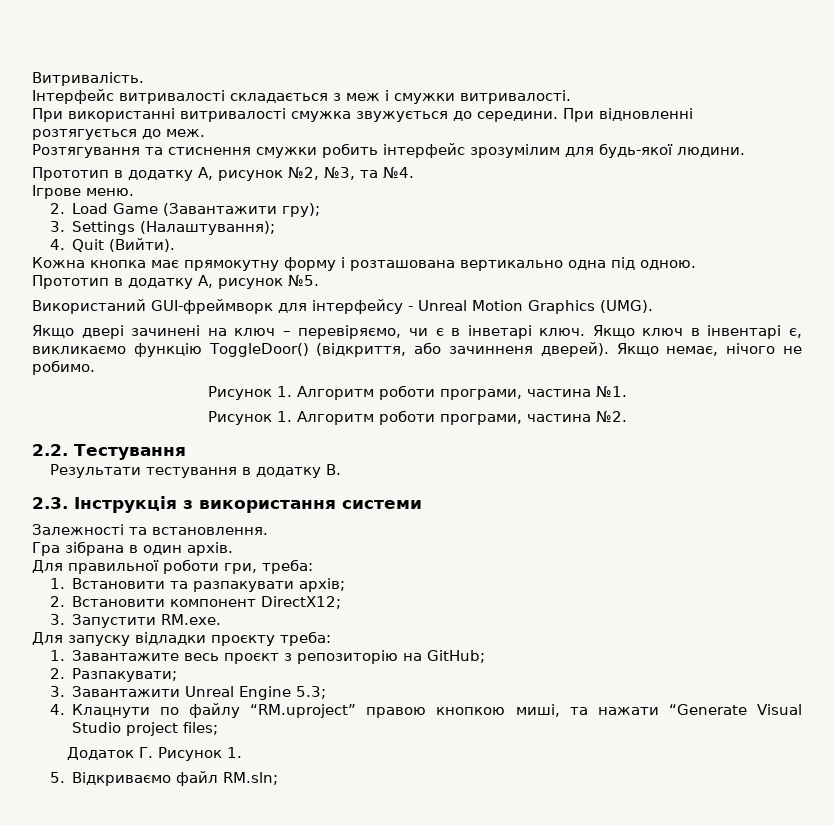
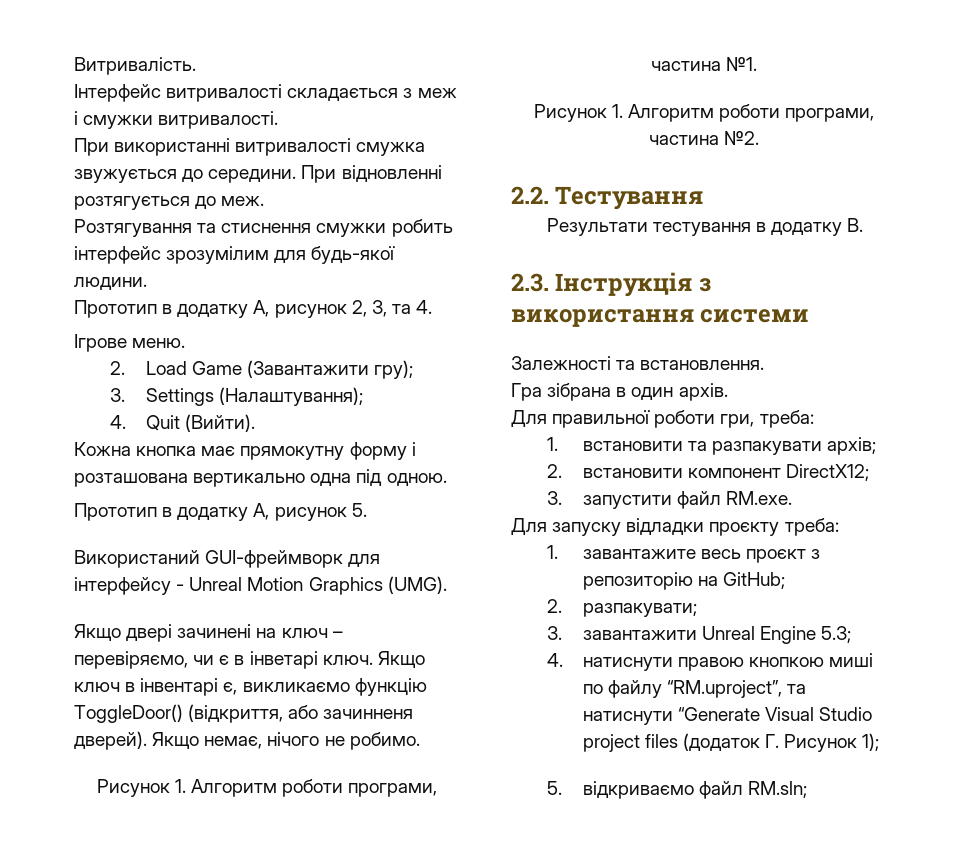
- Прототип в додатку А, рисунок №2, №3, та №4.
+ Прототип в додатку А, рисунок 2, 3, та 4.
- Прототип в додатку А, рисунок №5.
+ Прототип в додатку А, рисунок 5.
- 1. Встановити та разпакувати архiв;
+ 1. встановити та разпакувати архiв;
- 2. Встановити компонент DirectX12;
+ 2. встановити компонент DirectX12;
- 3. Запустити RM.exe.
+ 3. запустити файл RM.exe.
- 1. Завантажите весь проєкт з репозиторiю на GitHub;
+ 1. завантажите весь проєкт з репозиторiю на GitHub;
- 2. Разпакувати;
- 3. Завантажити Unreal Engine 5.3;
+ 2. разпакувати;
+ 3. завантажити Unreal Engine 5.3;
- 4. Клацнути по файлу “RM.uproject” правою кнопкою мишi, та нажати “Generate Visual Studio project files;
- Додаток Г. Рисунок 1.
- 5. Вiдкриваємо файл RM.sln;
+ 4. натиснути правою кнопкою мишi по файлу “RM.uproject”, та натиснути “Generate Visual Studio project files (додаток Г. Рисунок 1);
+ 5. вiдкриваємо файл RM.sln;

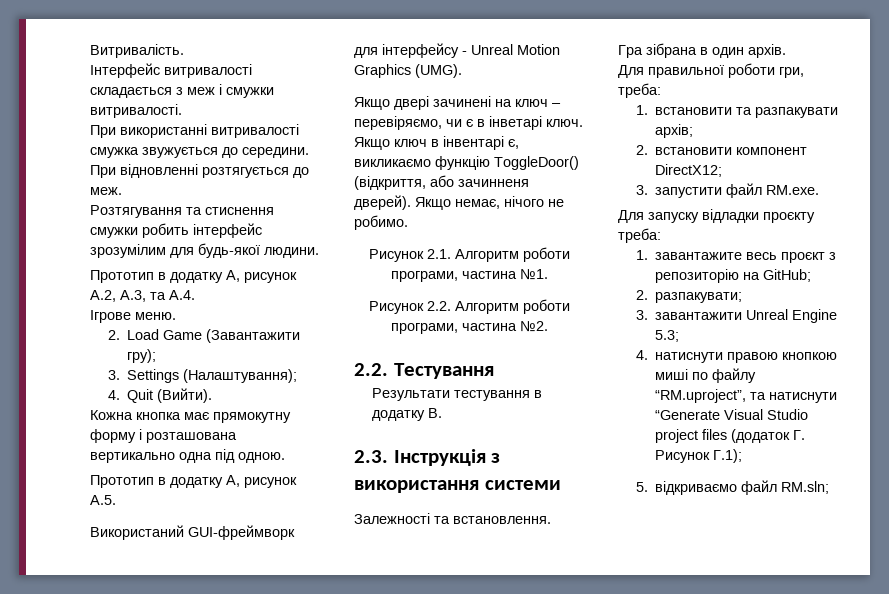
- Прототип в додатку А, рисунок 2, 3, та 4.
+ Прототип в додатку А, рисунок А.2, А.3, та А.4.
- Прототип в додатку А, рисунок 5.
+ Прототип в додатку А, рисунок А.5.
- Рисунок 1. Алгоритм роботи програми, частина №1.
+ Рисунок 2.1. Алгоритм роботи програми, частина №1.
- Рисунок 1. Алгоритм роботи програми, частина №2.
+ Рисунок 2.2. Алгоритм роботи програми, частина №2.
- 4. натиснути правою кнопкою мишi по файлу “RM.uproject”, та натиснути “Generate Visual Studio project files (додаток Г. Рисунок 1);
+ 4. натиснути правою кнопкою мишi по файлу “RM.uproject”, та натиснути “Generate Visual Studio project files (додаток Г. Рисунок Г.1);

